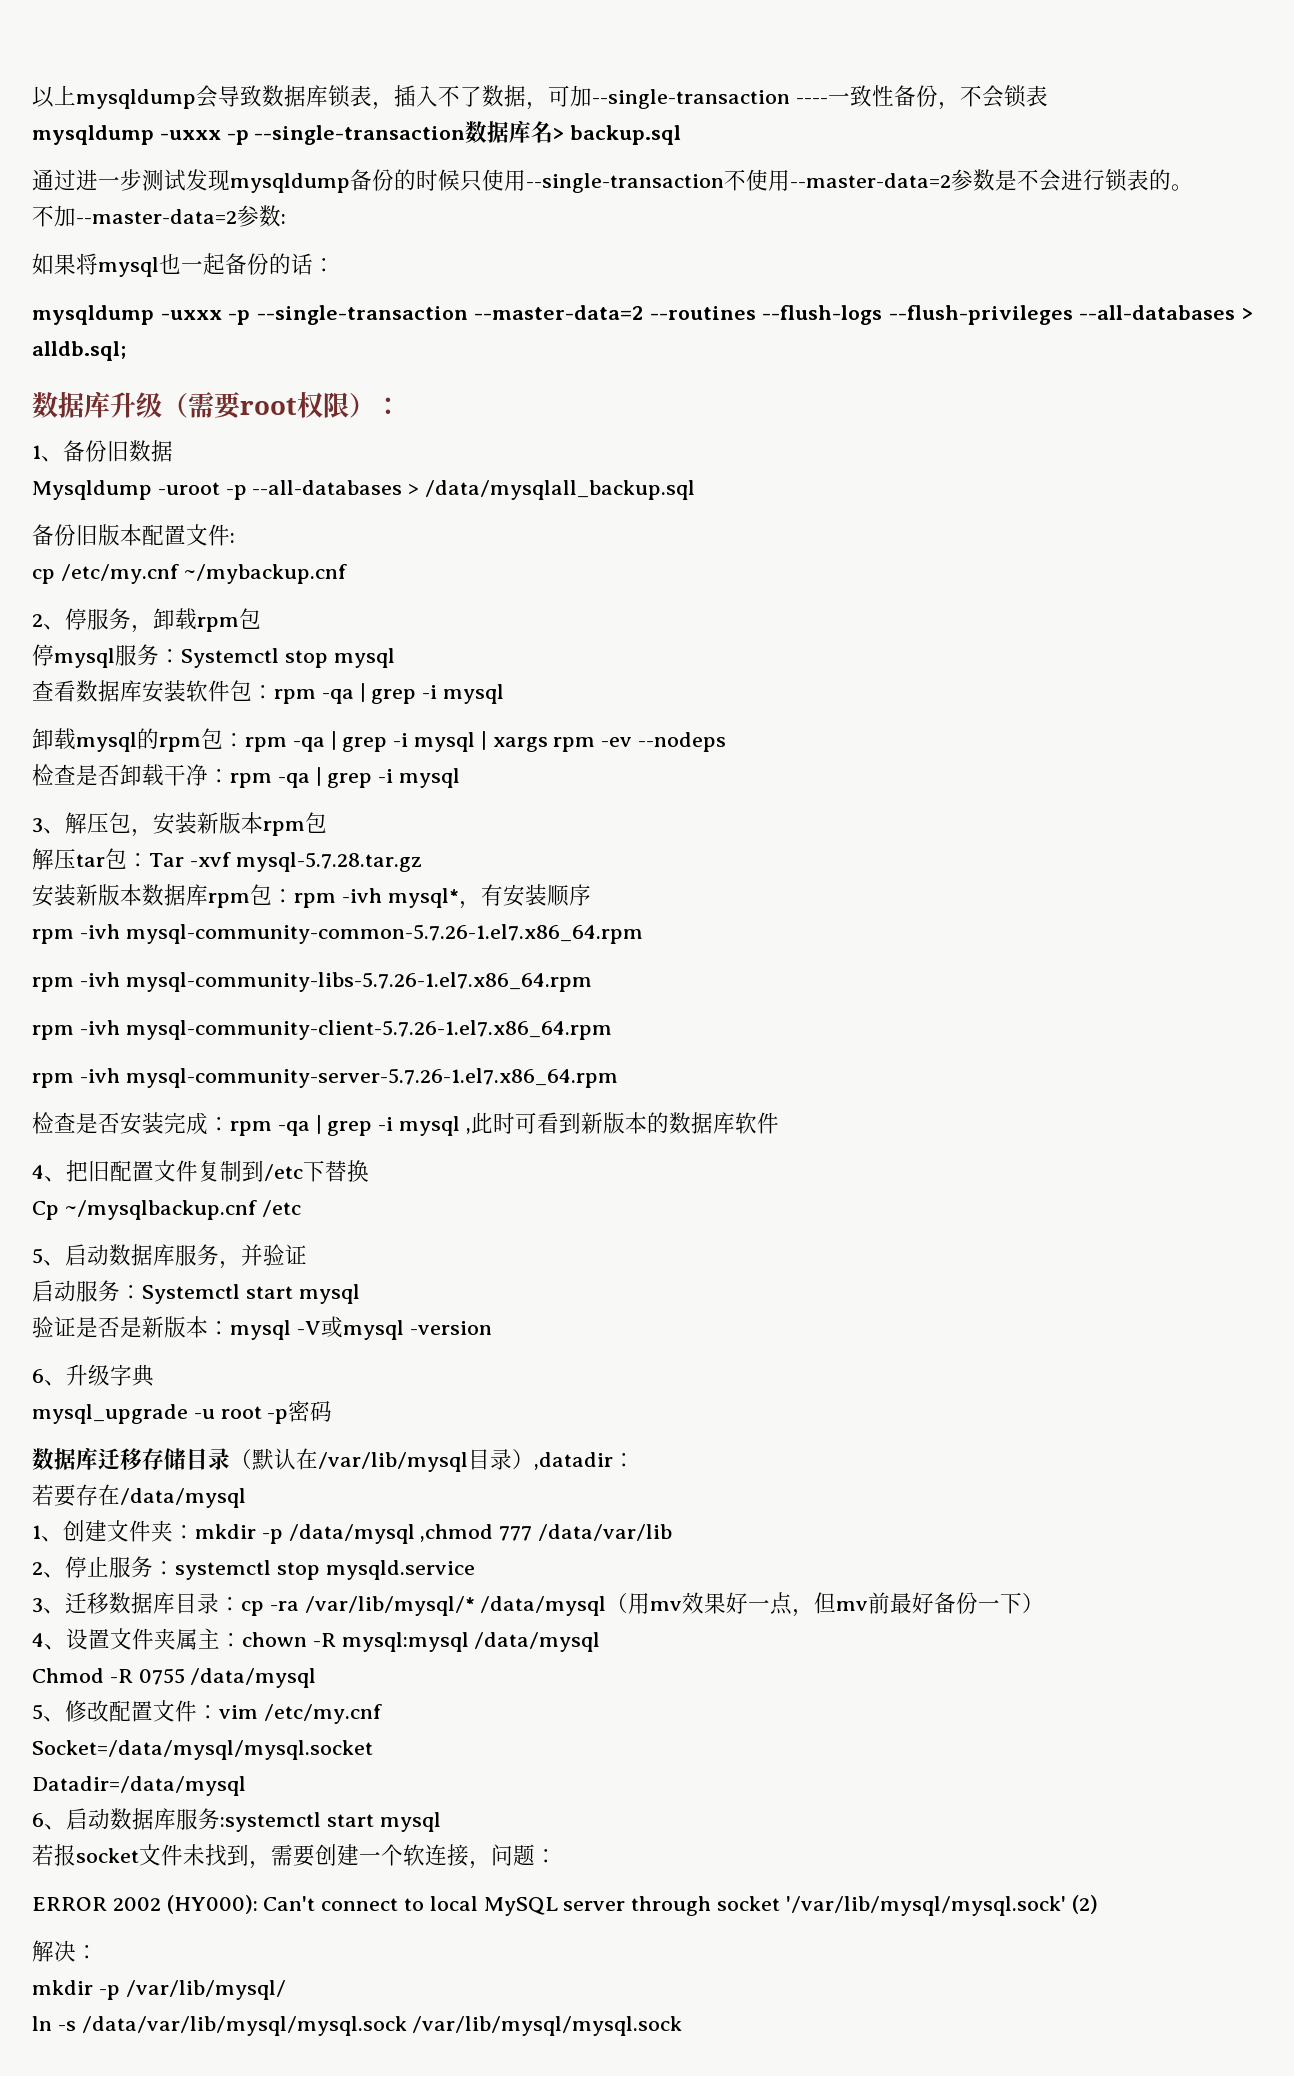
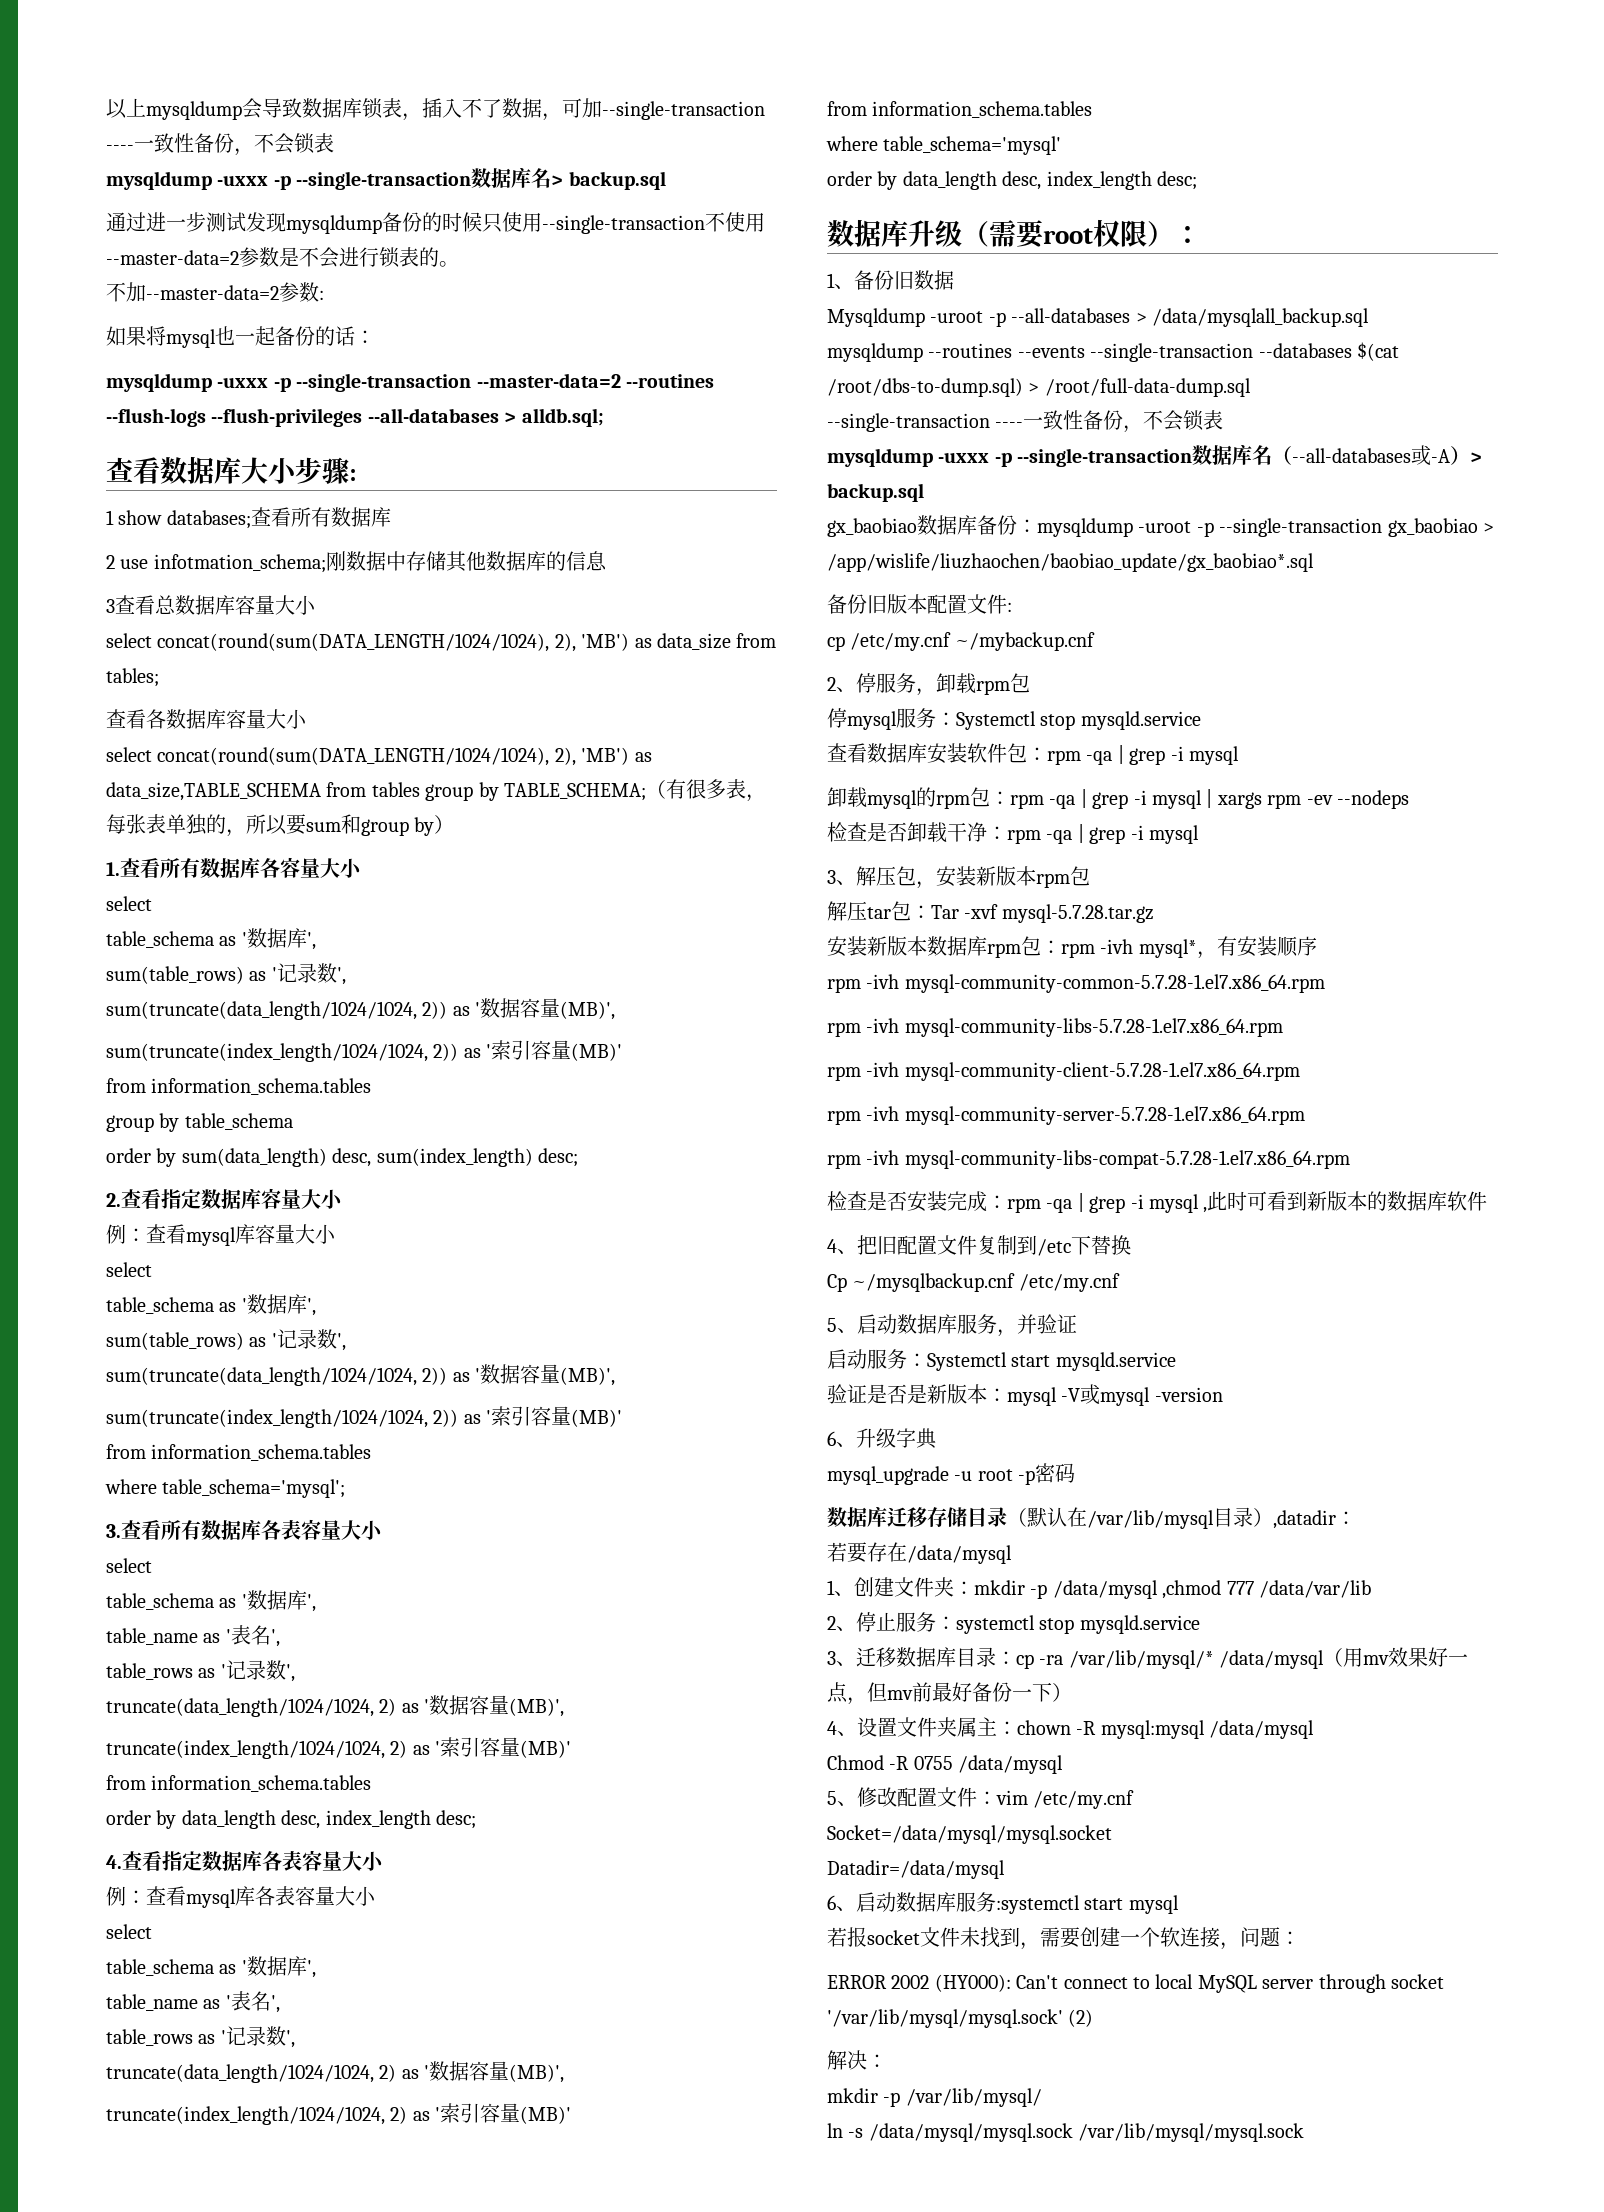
+ 查看数据库大小步骤:
+ 1 show databases;查看所有数据库
+ 2 use infotmation_schema;刚数据中存储其他数据库的信息
+ 3查看总数据库容量大小
+ select concat(round(sum(DATA_LENGTH/1024/1024), 2), 'MB') as data_size from tables;
+ 查看各数据库容量大小
+ select concat(round(sum(DATA_LENGTH/1024/1024), 2), 'MB') as data_size,TABLE_SCHEMA from tables group by TABLE_SCHEMA;（有很多表，每张表单独的，所以要sum和group by）
+ 1.查看所有数据库各容量大小
+ select
+ table_schema as '数据库',
+ sum(table_rows) as '记录数',
+ sum(truncate(data_length/1024/1024, 2)) as '数据容量(MB)',
+ sum(truncate(index_length/1024/1024, 2)) as '索引容量(MB)'
+ from information_schema.tables
+ group by table_schema
+ order by sum(data_length) desc, sum(index_length) desc;
+ 2.查看指定数据库容量大小
+ 例：查看mysql库容量大小
+ select
+ table_schema as '数据库',
+ sum(table_rows) as '记录数',
+ sum(truncate(data_length/1024/1024, 2)) as '数据容量(MB)',
+ sum(truncate(index_length/1024/1024, 2)) as '索引容量(MB)'
+ from information_schema.tables
+ where table_schema='mysql';
+ 3.查看所有数据库各表容量大小
+ select
+ table_schema as '数据库',
+ table_name as '表名',
+ table_rows as '记录数',
+ truncate(data_length/1024/1024, 2) as '数据容量(MB)',
+ truncate(index_length/1024/1024, 2) as '索引容量(MB)'
+ from information_schema.tables
+ order by data_length desc, index_length desc;
+ 4.查看指定数据库各表容量大小
+ 例：查看mysql库各表容量大小
+ select
+ table_schema as '数据库',
+ table_name as '表名',
+ table_rows as '记录数',
+ truncate(data_length/1024/1024, 2) as '数据容量(MB)',
+ truncate(index_length/1024/1024, 2) as '索引容量(MB)'
+ from information_schema.tables
+ where table_schema='mysql'
+ order by data_length desc, index_length desc;
+ mysqldump --routines --events --single-transaction --databases $(cat /root/dbs-to-dump.sql) > /root/full-data-dump.sql
+ --single-transaction ----一致性备份，不会锁表
+ mysqldump -uxxx -p --single-transaction数据库名（--all-databases或-A）> backup.sql
+ gx_baobiao数据库备份：mysqldump -uroot -p --single-transaction gx_baobiao > /app/wislife/liuzhaochen/baobiao_update/gx_baobiao*.sql
- 停mysql服务：Systemctl stop mysql
+ 停mysql服务：Systemctl stop mysqld.service
- rpm -ivh mysql-community-common-5.7.26-1.el7.x86_64.rpm
- rpm -ivh mysql-community-libs-5.7.26-1.el7.x86_64.rpm
- rpm -ivh mysql-community-client-5.7.26-1.el7.x86_64.rpm
- rpm -ivh mysql-community-server-5.7.26-1.el7.x86_64.rpm
+ rpm -ivh mysql-community-common-5.7.28-1.el7.x86_64.rpm
+ rpm -ivh mysql-community-libs-5.7.28-1.el7.x86_64.rpm
+ rpm -ivh mysql-community-client-5.7.28-1.el7.x86_64.rpm
+ rpm -ivh mysql-community-server-5.7.28-1.el7.x86_64.rpm
+ rpm -ivh mysql-community-libs-compat-5.7.28-1.el7.x86_64.rpm
- Cp ~/mysqlbackup.cnf /etc
+ Cp ~/mysqlbackup.cnf /etc/my.cnf
- 启动服务：Systemctl start mysql
+ 启动服务：Systemctl start mysqld.service
- ln -s /data/var/lib/mysql/mysql.sock /var/lib/mysql/mysql.sock
+ ln -s /data/mysql/mysql.sock /var/lib/mysql/mysql.sock

